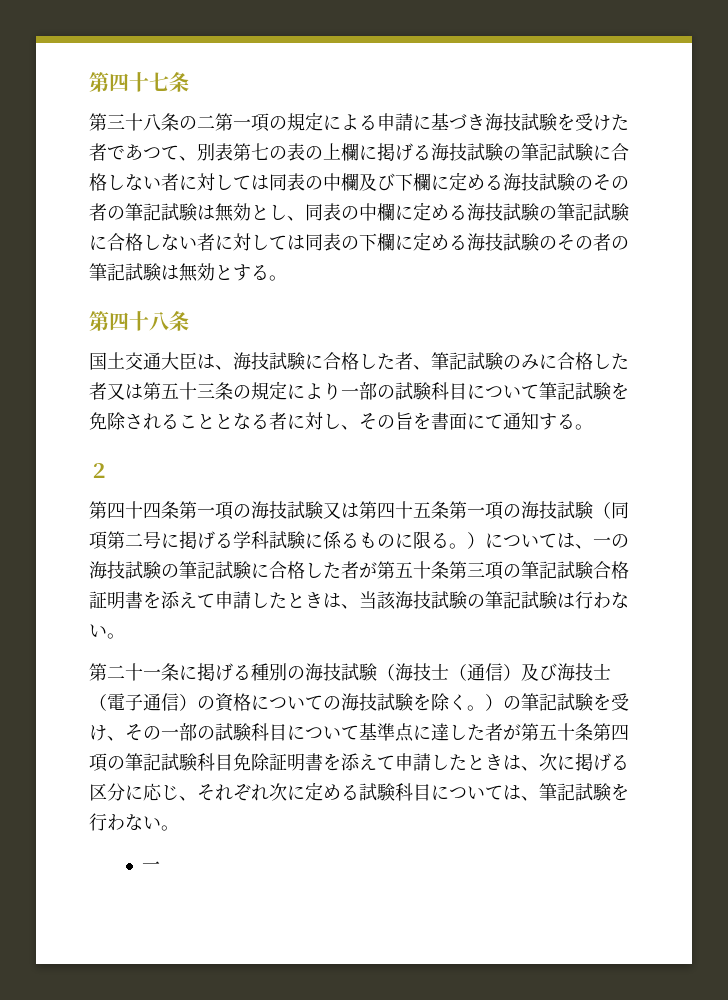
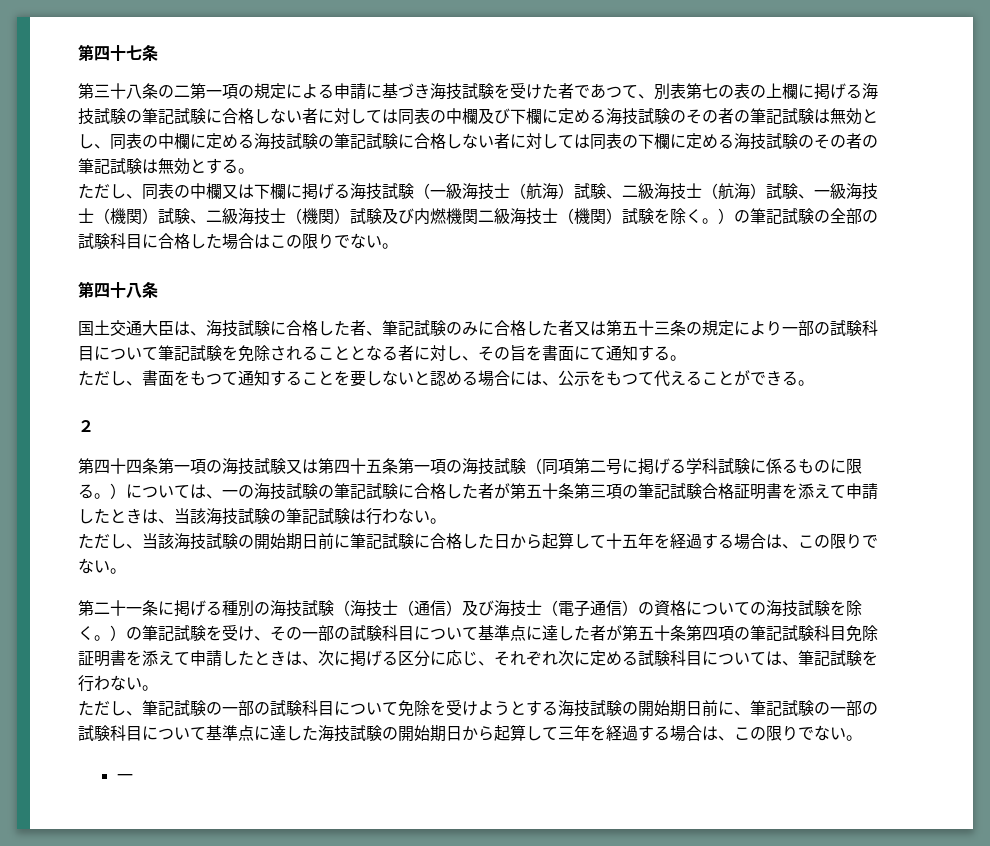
+ ただし、同表の中欄又は下欄に掲げる海技試験（一級海技士（航海）試験、二級海技士（航海）試験、一級海技士（機関）試験、二級海技士（機関）試験及び内燃機関二級海技士（機関）試験を除く。）の筆記試験の全部の試験科目に合格した場合はこの限りでない。
+ ただし、書面をもつて通知することを要しないと認める場合には、公示をもつて代えることができる。
+ ただし、当該海技試験の開始期日前に筆記試験に合格した日から起算して十五年を経過する場合は、この限りでない。
+ ただし、筆記試験の一部の試験科目について免除を受けようとする海技試験の開始期日前に、筆記試験の一部の試験科目について基準点に達した海技試験の開始期日から起算して三年を経過する場合は、この限りでない。

